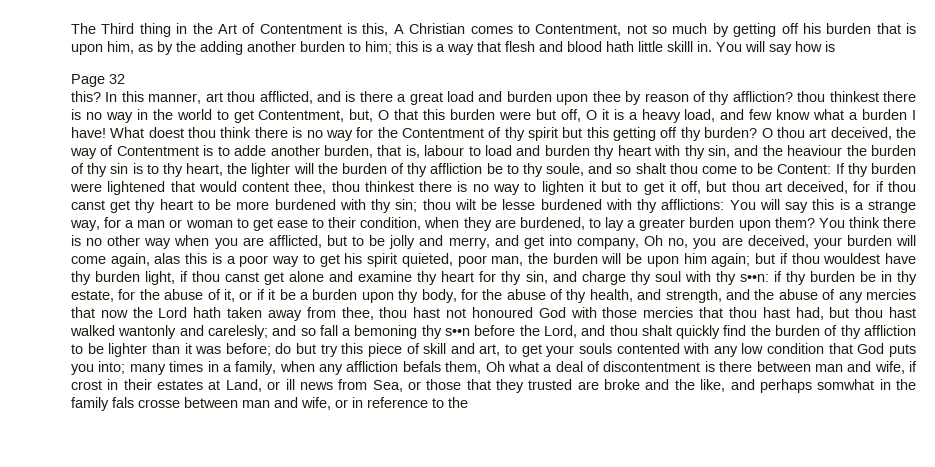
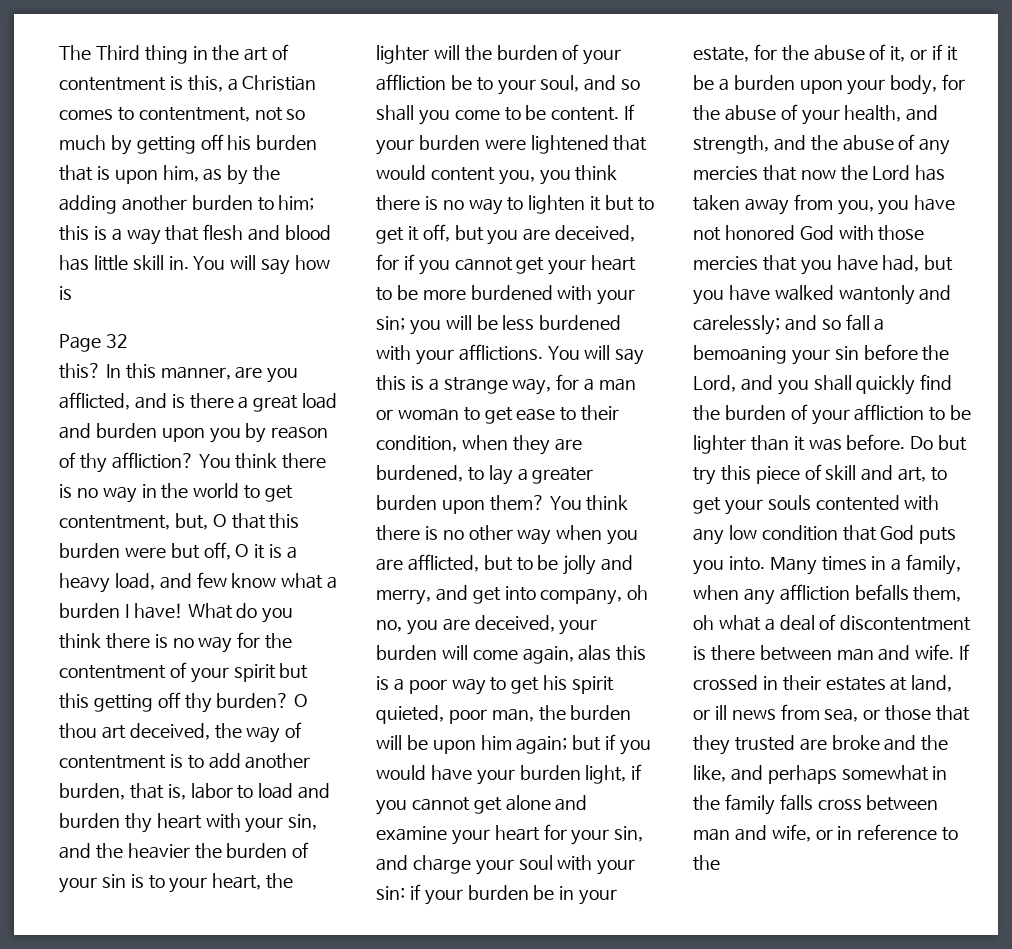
- The Third thing in the Art of Contentment is this, A Christian comes to Contentment, not so much by getting off his burden that is upon him, as by the adding another burden to him; this is a way that flesh and blood hath little skilll in.
+ The Third thing in the art of contentment is this, a Christian comes to contentment, not so much by getting off his burden that is upon him, as by the adding another burden to him; this is a way that flesh and blood has little skill in.
- In this manner, art thou afflicted, and is there a great load and burden upon thee by reason of thy affliction? thou thinkest there is no way in the world to get Contentment, but, O that this burden were but off, O it is a heavy load, and few know what a burden I have!
+ In this manner, are you afflicted, and is there a great load and burden upon you by reason of thy affliction? You think there is no way in the world to get contentment, but, O that this burden were but off, O it is a heavy load, and few know what a burden I have!
- What doest thou think there is no way for the Contentment of thy spirit but this getting off thy burden?
+ What do you think there is no way for the contentment of your spirit but this getting off thy burden?
- O thou art deceived, the way of Contentment is to adde another burden, that is, labour to load and burden thy heart with thy sin, and the heaviour the burden of thy sin is to thy heart, the lighter will the burden of thy affliction be to thy soule, and so shalt thou come to be Content: If thy burden were lightened that would content thee, thou thinkest there is no way to lighten it but to get it off, but thou art deceived, for if thou canst get thy heart to be more burdened with thy sin; thou wilt be lesse burdened with thy afflictions:
+ O thou art deceived, the way of contentment is to add another burden, that is, labor to load and burden thy heart with your sin, and the heavier the burden of your sin is to your heart, the lighter will the burden of your affliction be to your soul, and so shall you come to be content. If your burden were lightened that would content you, you think there is no way to lighten it but to get it off, but you are deceived, for if you cannot get your heart to be more burdened with your sin; you will be less burdened with your afflictions.
- You think there is no other way when you are afflicted, but to be jolly and merry, and get into company, Oh no, you are deceived, your burden will come again, alas this is a poor way to get his spirit quieted, poor man, the burden will be upon him again;
+ You think there is no other way when you are afflicted, but to be jolly and merry, and get into company, oh no, you are deceived, your burden will come again, alas this is a poor way to get his spirit quieted, poor man, the burden will be upon him again;
- but if thou wouldest have thy burden light, if thou canst get alone and examine thy heart for thy sin, and charge thy soul with thy s••n: if thy burden be in thy estate, for the abuse of it, or if it be a burden upon thy body, for the abuse of thy health, and strength, and the abuse of any mercies that now the Lord hath taken away from thee, thou hast not honoured God with those mercies that thou hast had, but thou hast walked wantonly and carelesly;
+ but if you would have your burden light, if you cannot get alone and examine your heart for your sin, and charge your soul with your sin: if your burden be in your estate, for the abuse of it, or if it be a burden upon your body, for the abuse of your health, and strength, and the abuse of any mercies that now the Lord has taken away from you, you have not honored God with those mercies that you have had, but you have walked wantonly and carelessly;
- and so fall a bemoning thy s••n before the Lord, and thou shalt quickly find the burden of thy affliction to be lighter than it was before; do but try this piece of skill and art, to get your souls contented with any low condition that God puts you into; many times in a family, when any affliction befals them, Oh what a deal of discontentment is there between man and wife, if crost in their estates at Land, or ill news from Sea, or those that they trusted are broke and the like, and perhaps somwhat in the family fals crosse between man and wife, or in reference to the
+ and so fall a bemoaning your sin before the Lord, and you shall quickly find the burden of your affliction to be lighter than it was before. Do but try this piece of skill and art, to get your souls contented with any low condition that God puts you into. Many times in a family, when any affliction befalls them, oh what a deal of discontentment is there between man and wife. If crossed in their estates at land, or ill news from sea, or those that they trusted are broke and the like, and perhaps somewhat in the family falls cross between man and wife, or in reference to the

